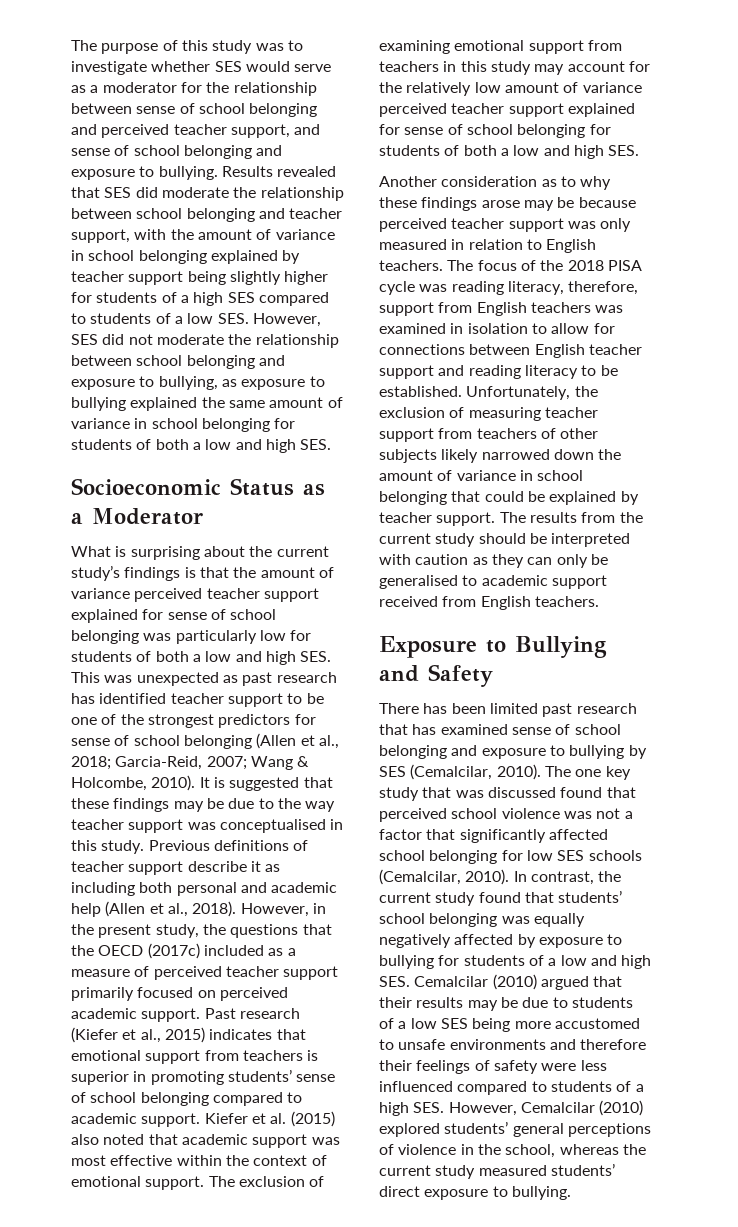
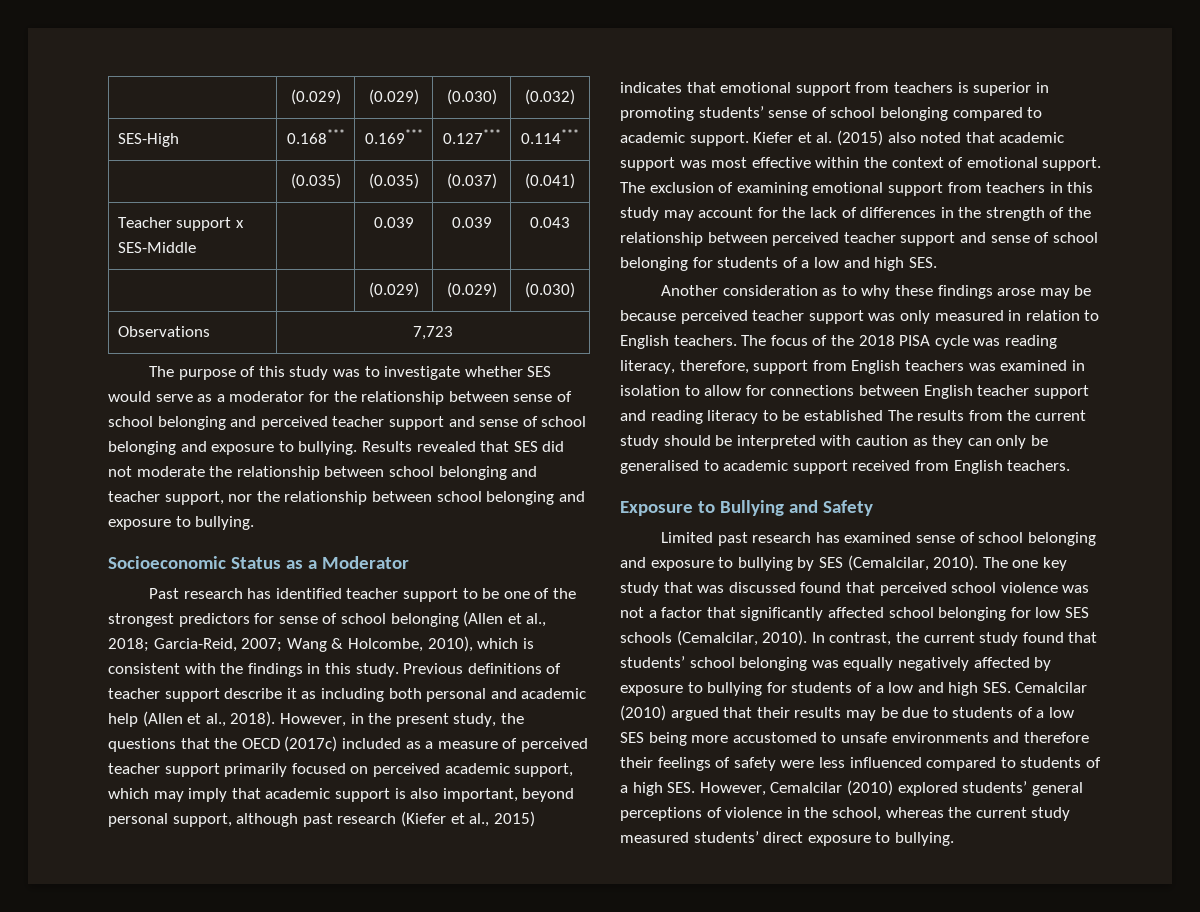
+ | (0.029) | (0.029) | (0.030) | (0.032)
+ SES-High | 0.168*** | 0.169*** | 0.127*** | 0.114***
+ | (0.035) | (0.035) | (0.037) | (0.041)
+ Teacher support x SES-Middle | | 0.039 | 0.039 | 0.043
+ | | (0.029) | (0.029) | (0.030)
+ Observations | 7,723
- The purpose of this study was to investigate whether SES would serve as a moderator for the relationship between sense of school belonging and perceived teacher support, and sense of school belonging and exposure to bullying.
+ The purpose of this study was to investigate whether SES would serve as a moderator for the relationship between sense of school belonging and perceived teacher support and sense of school belonging and exposure to bullying.
- Results revealed that SES did moderate the relationship between school belonging and teacher support, with the amount of variance in school belonging explained by teacher support being slightly higher for students of a high SES compared to students of a low SES. However, SES did not moderate the relationship between school belonging and exposure to bullying, as exposure to bullying explained the same amount of variance in school belonging for students of both a low and high SES.
+ Results revealed that SES did not moderate the relationship between school belonging and teacher support, nor the relationship between school belonging and exposure to bullying.
- What is surprising about the current study’s findings is that the amount of variance perceived teacher support explained for sense of school belonging was particularly low for students of both a low and high SES. This was unexpected as past research has identified teacher support to be one of the strongest predictors for sense of school belonging (Allen et al., 2018; Garcia-Reid, 2007; Wang & Holcombe, 2010). It is suggested that these findings may be due to the way teacher support was conceptualised in this study.
+ Past research has identified teacher support to be one of the strongest predictors for sense of school belonging (Allen et al., 2018; Garcia-Reid, 2007; Wang & Holcombe, 2010), which is consistent with the findings in this study.
- However, in the present study, the questions that the OECD (2017c) included as a measure of perceived teacher support primarily focused on perceived academic support. Past research (Kiefer et al., 2015) indicates that emotional support from teachers is superior in promoting students’ sense of school belonging compared to academic support.
+ However, in the present study, the questions that the OECD (2017c) included as a measure of perceived teacher support primarily focused on perceived academic support, which may imply that academic support is also important, beyond personal support, although past research (Kiefer et al., 2015) indicates that emotional support from teachers is superior in promoting students’ sense of school belonging compared to academic support.
- The exclusion of examining emotional support from teachers in this study may account for the relatively low amount of variance perceived teacher support explained for sense of school belonging for students of both a low and high SES.
+ The exclusion of examining emotional support from teachers in this study may account for the lack of differences in the strength of the relationship between perceived teacher support and sense of school belonging for students of a low and high SES.
- The focus of the 2018 PISA cycle was reading literacy, therefore, support from English teachers was examined in isolation to allow for connections between English teacher support and reading literacy to be established. Unfortunately, the exclusion of measuring teacher support from teachers of other subjects likely narrowed down the amount of variance in school belonging that could be explained by teacher support. The results from the current study should be interpreted with caution as they can only be generalised to academic support received from English teachers.
+ The focus of the 2018 PISA cycle was reading literacy, therefore, support from English teachers was examined in isolation to allow for connections between English teacher support and reading literacy to be established The results from the current study should be interpreted with caution as they can only be generalised to academic support received from English teachers.
- There has been limited past research that has examined sense of school belonging and exposure to bullying by SES (Cemalcilar, 2010).
+ Limited past research has examined sense of school belonging and exposure to bullying by SES (Cemalcilar, 2010).

